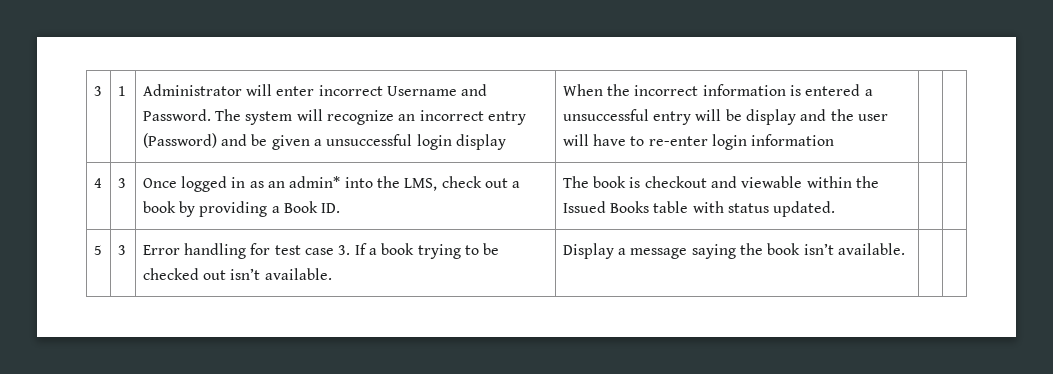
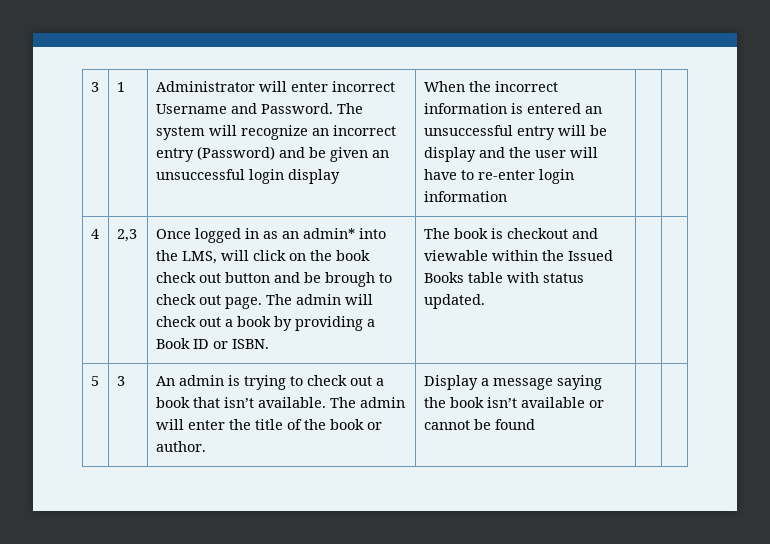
- The system will recognize an incorrect entry (Password) and be given a unsuccessful login display
+ The system will recognize an incorrect entry (Password) and be given an unsuccessful login display
- When the incorrect information is entered a unsuccessful entry will be display and the user will have to re-enter login information
+ When the incorrect information is entered an unsuccessful entry will be display and the user will have to re-enter login information
- 4 | 3
+ 4 | 2,3
- Once logged in as an admin* into the LMS, check out a book by providing a Book ID.
+ Once logged in as an admin* into the LMS, will click on the book check out button and be brough to check out page. The admin will check out a book by providing a Book ID or ISBN.
- 5 | 3 | Error handling for test case 3. If a book trying to be checked out isn’t available. | Display a message saying the book isn’t available. | |
+ 5 | 3 | An admin is trying to check out a book that isn’t available. The admin will enter the title of the book or author. | Display a message saying the book isn’t available or cannot be found | |

